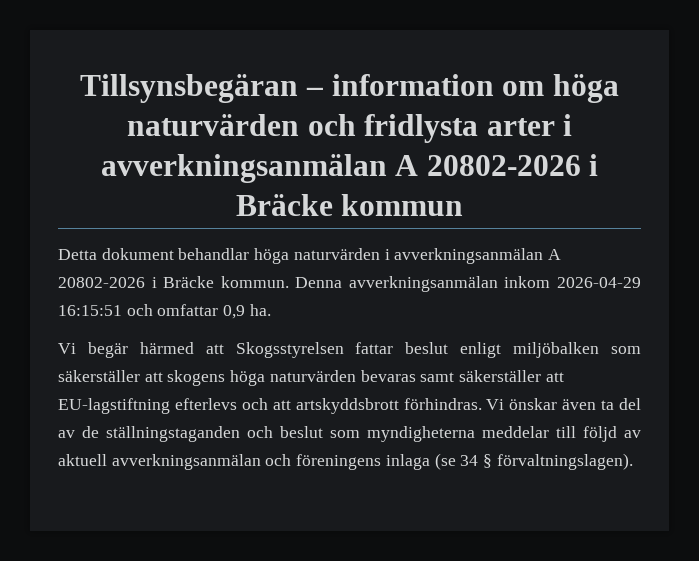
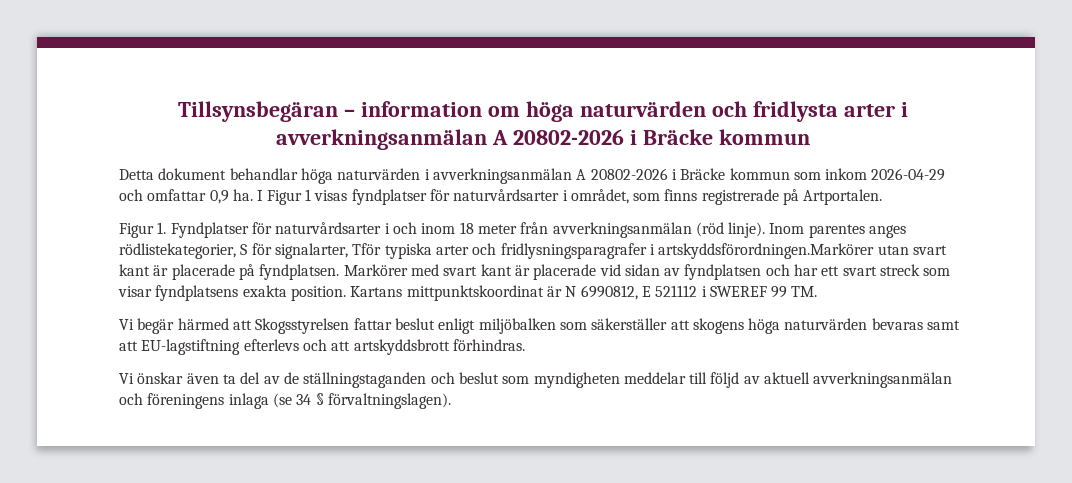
- Detta dokument behandlar höga naturvärden i avverkningsanmälan A 20802-2026 i Bräcke kommun. Denna avverkningsanmälan inkom 2026-04-29 16:15:51 och omfattar 0,9 ha.
+ Detta dokument behandlar höga naturvärden i avverkningsanmälan A 20802-2026 i Bräcke kommun som inkom 2026-04-29 och omfattar 0,9 ha. I Figur 1 visas fyndplatser för naturvårdsarter i området, som finns registrerade på Artportalen.
+ Figur 1. Fyndplatser för naturvårdsarter i och inom 18 meter från avverkningsanmälan (röd linje). Inom parentes anges rödlistekategorier, S för signalarter, Tför typiska arter och fridlysningsparagrafer i artskyddsförordningen.Markörer utan svart kant är placerade på fyndplatsen. Markörer med svart kant är placerade vid sidan av fyndplatsen och har ett svart streck som visar fyndplatsens exakta position. Kartans mittpunktskoordinat är N 6990812, E 521112 i SWEREF 99 TM.
- Vi begär härmed att Skogsstyrelsen fattar beslut enligt miljöbalken som säkerställer att skogens höga naturvärden bevaras samt säkerställer att EU-lagstiftning efterlevs och att artskyddsbrott förhindras. Vi önskar även ta del av de ställningstaganden och beslut som myndigheterna meddelar till följd av aktuell avverkningsanmälan och föreningens inlaga (se 34 § förvaltningslagen).
+ Vi begär härmed att Skogsstyrelsen fattar beslut enligt miljöbalken som säkerställer att skogens höga naturvärden bevaras samt att EU-lagstiftning efterlevs och att artskyddsbrott förhindras.
+ Vi önskar även ta del av de ställningstaganden och beslut som myndigheten meddelar till följd av aktuell avverkningsanmälan och föreningens inlaga (se 34 § förvaltningslagen).

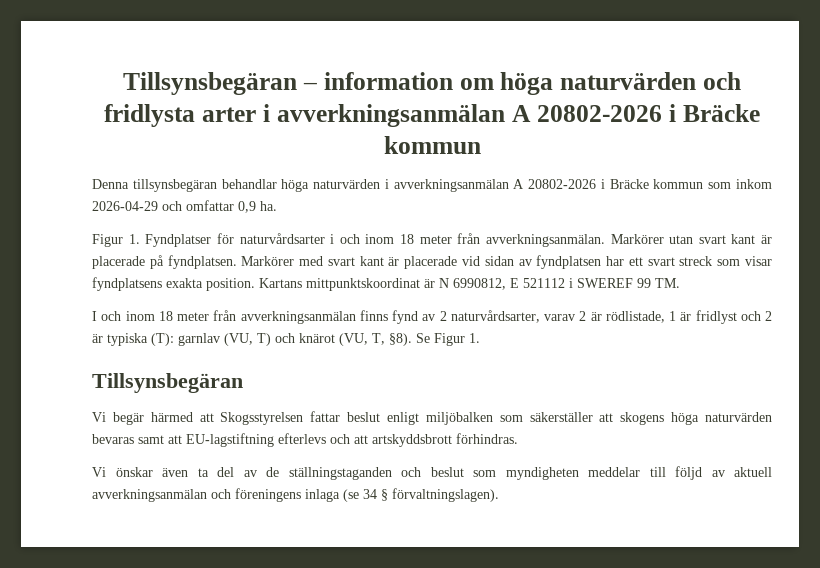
- Detta dokument behandlar höga naturvärden i avverkningsanmälan A 20802-2026 i Bräcke kommun som inkom 2026-04-29 och omfattar 0,9 ha. I Figur 1 visas fyndplatser för naturvårdsarter i området, som finns registrerade på Artportalen.
+ Denna tillsynsbegäran behandlar höga naturvärden i avverkningsanmälan A 20802-2026 i Bräcke kommun som inkom 2026-04-29 och omfattar 0,9 ha.
- Figur 1. Fyndplatser för naturvårdsarter i och inom 18 meter från avverkningsanmälan (röd linje). Inom parentes anges rödlistekategorier, S för signalarter, Tför typiska arter och fridlysningsparagrafer i artskyddsförordningen.Markörer utan svart kant är placerade på fyndplatsen.
+ Figur 1. Fyndplatser för naturvårdsarter i och inom 18 meter från avverkningsanmälan. Markörer utan svart kant är placerade på fyndplatsen.
- Markörer med svart kant är placerade vid sidan av fyndplatsen och har ett svart streck som visar fyndplatsens exakta position.
+ Markörer med svart kant är placerade vid sidan av fyndplatsen har ett svart streck som visar fyndplatsens exakta position.
+ I och inom 18 meter från avverkningsanmälan finns fynd av 2 naturvårdsarter, varav 2 är rödlistade, 1 är fridlyst och 2 är typiska (T): garnlav (VU, T) och knärot (VU, T, §8). Se Figur 1.
+ Tillsynsbegäran

